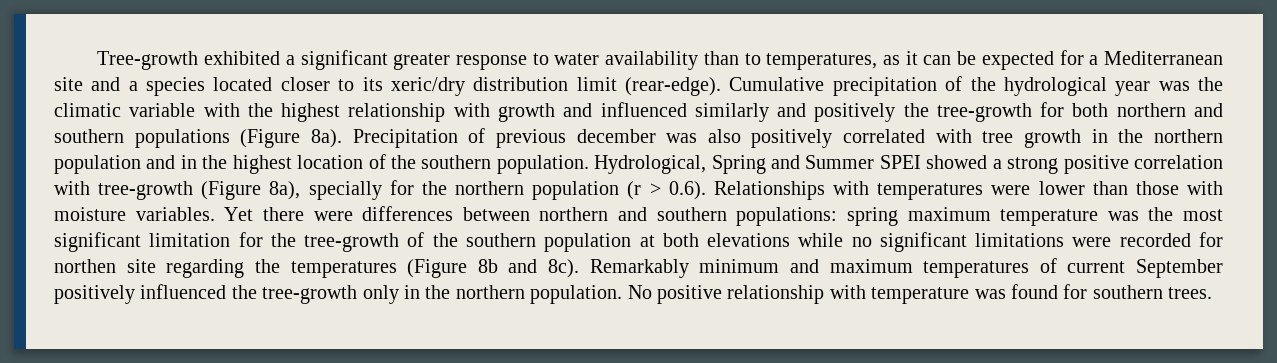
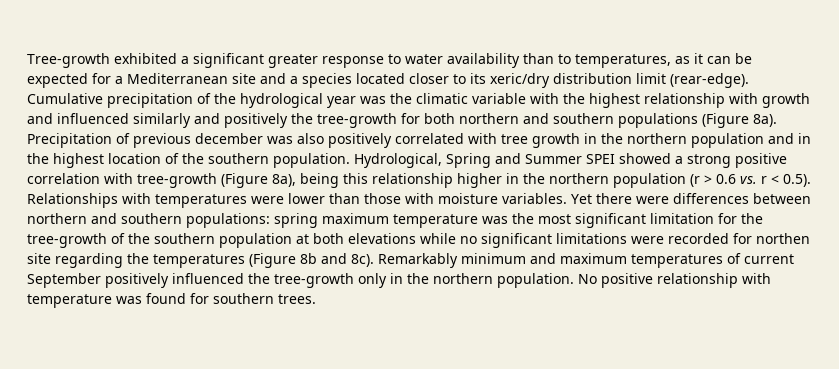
- Hydrological, Spring and Summer SPEI showed a strong positive correlation with tree-growth (Figure 8a), specially for the northern population (r > 0.6). Relationships with temperatures were lower than those with moisture variables.
+ Hydrological, Spring and Summer SPEI showed a strong positive correlation with tree-growth (Figure 8a), being this relationship higher in the northern population (r > 0.6 vs. r < 0.5). Relationships with temperatures were lower than those with moisture variables.

